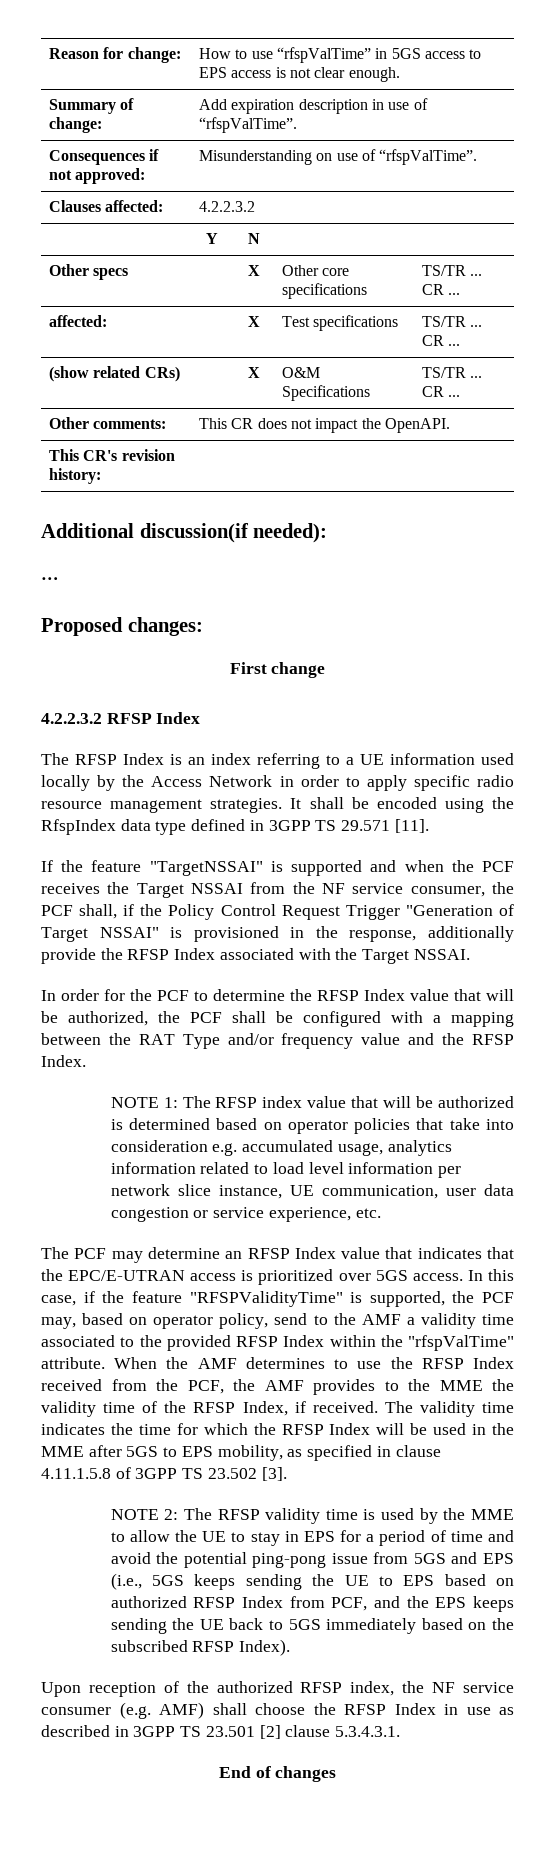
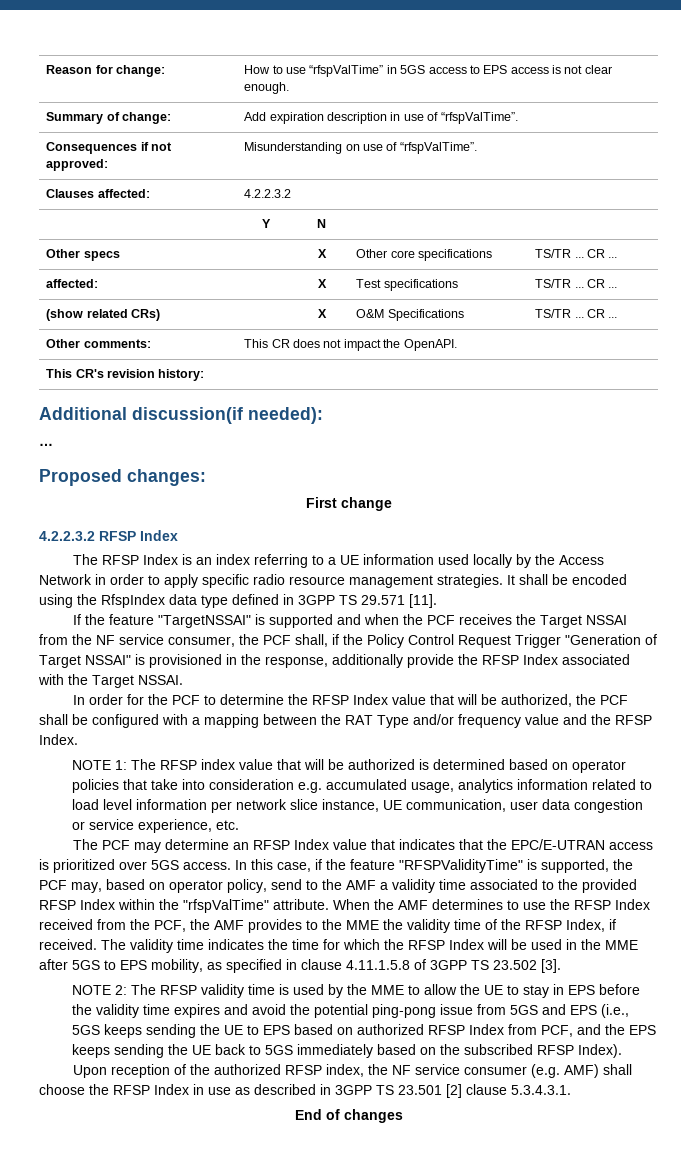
- The RFSP validity time is used by the MME to allow the UE to stay in EPS for a period of time and avoid the potential ping-pong issue from 5GS and EPS (i.e., 5GS keeps sending the UE to EPS based on authorized RFSP Index from PCF, and the EPS keeps sending the UE back to 5GS immediately based on the subscribed RFSP Index).
+ The RFSP validity time is used by the MME to allow the UE to stay in EPS before the validity time expires and avoid the potential ping-pong issue from 5GS and EPS (i.e., 5GS keeps sending the UE to EPS based on authorized RFSP Index from PCF, and the EPS keeps sending the UE back to 5GS immediately based on the subscribed RFSP Index).

